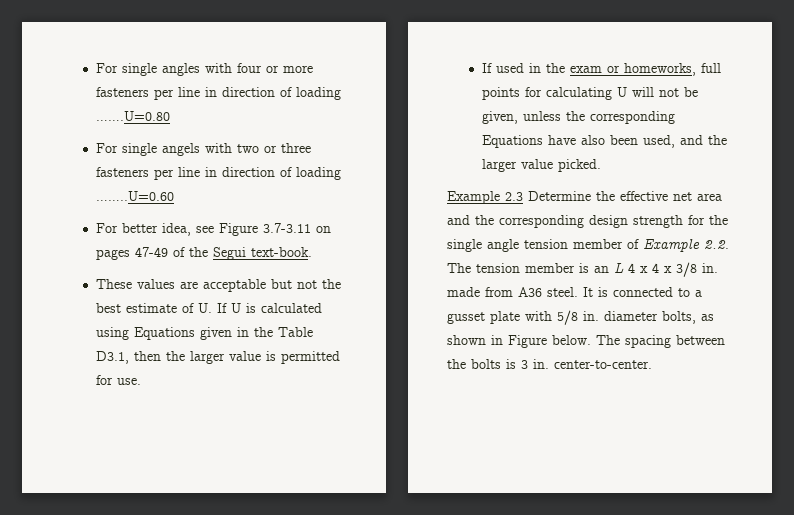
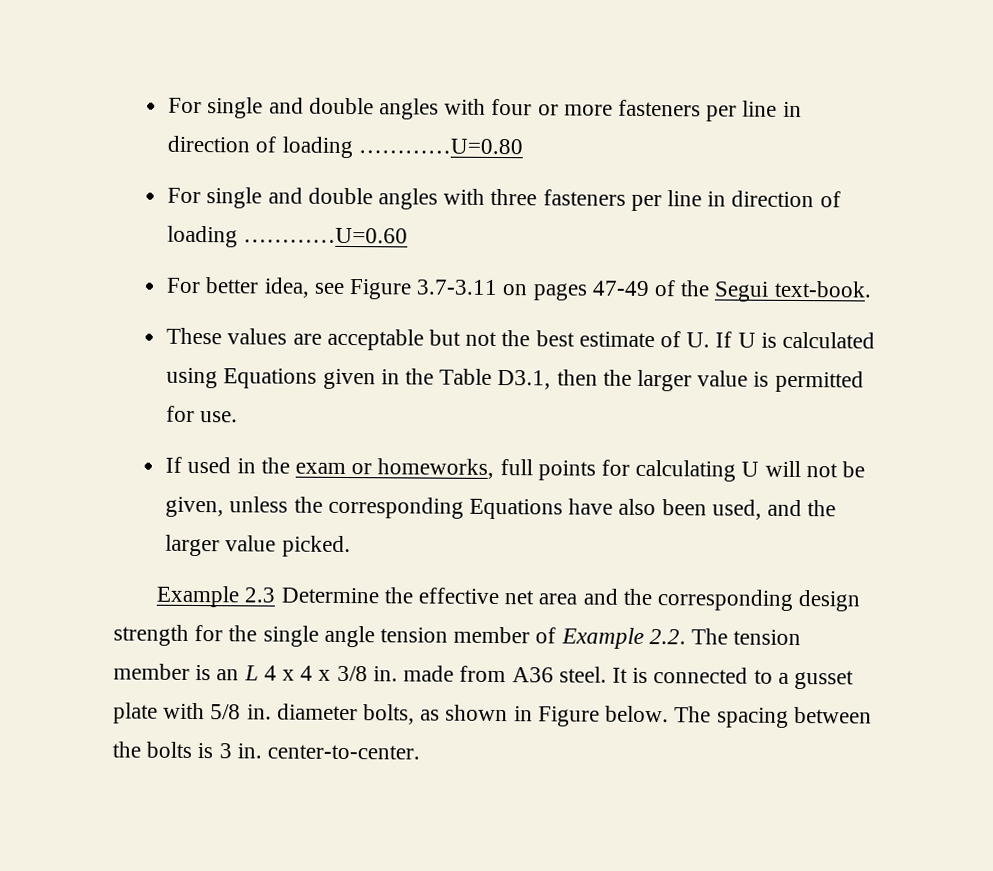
- For single angles with four or more fasteners per line in direction of loading …….U=0.80
- For single angels with two or three fasteners per line in direction of loading ……..U=0.60
+ For single and double angles with four or more fasteners per line in direction of loading …………U=0.80
+ For single and double angles with three fasteners per line in direction of loading …………U=0.60

